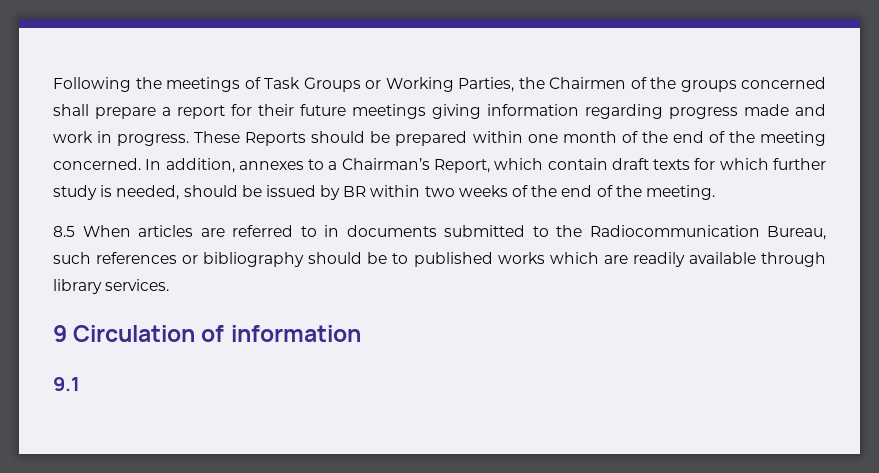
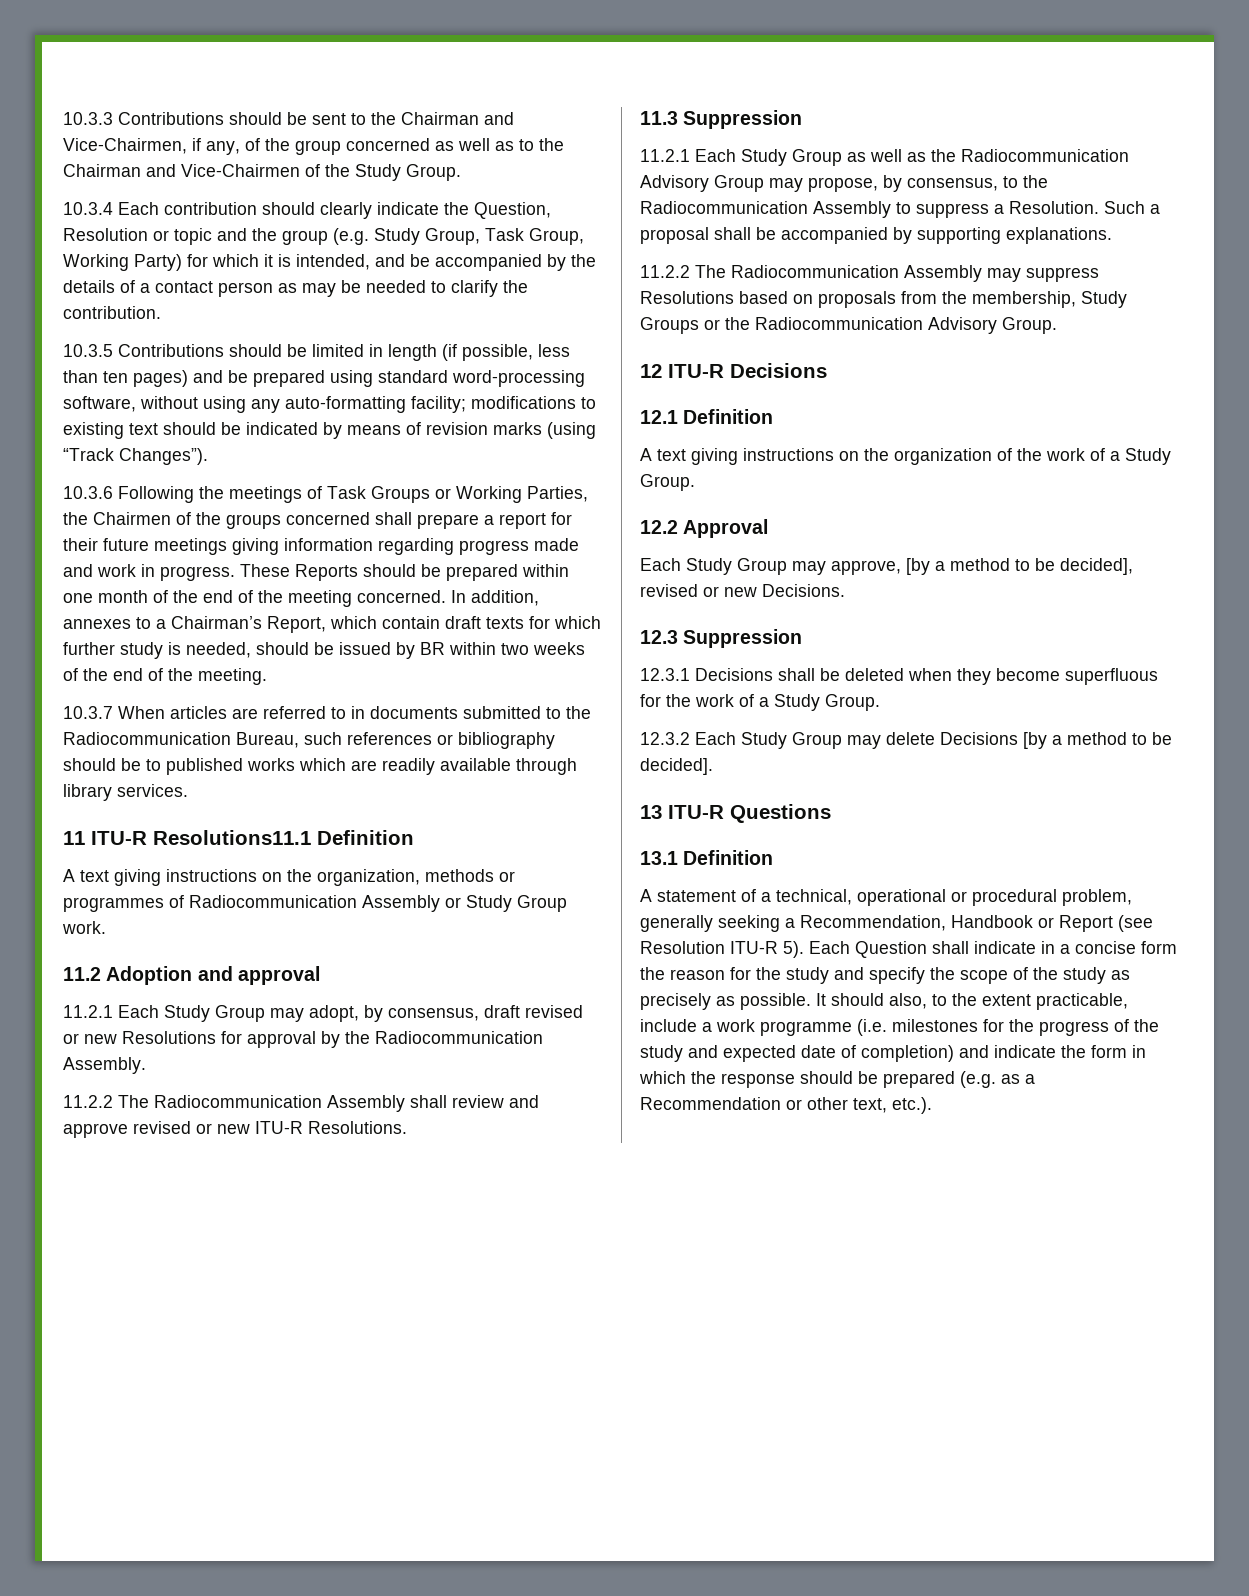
- Following the meetings of Task Groups or Working Parties, the Chairmen of the groups concerned shall prepare a report for their future meetings giving information regarding progress made and work in progress.
+ 10.3.3 Contributions should be sent to the Chairman and Vice-Chairmen, if any, of the group concerned as well as to the Chairman and Vice-Chairmen of the Study Group.
+ 10.3.4 Each contribution should clearly indicate the Question, Resolution or topic and the group (e.g. Study Group, Task Group, Working Party) for which it is intended, and be accompanied by the details of a contact person as may be needed to clarify the contribution.
+ 10.3.5 Contributions should be limited in length (if possible, less than ten pages) and be prepared using standard word-processing software, without using any auto-formatting facility; modifications to existing text should be indicated by means of revision marks (using “Track Changes”).
+ 10.3.6 Following the meetings of Task Groups or Working Parties, the Chairmen of the groups concerned shall prepare a report for their future meetings giving information regarding progress made and work in progress.
- 8.5 When articles are referred to in documents submitted to the Radiocommunication Bureau, such references or bibliography should be to published works which are readily available through library services.
+ 10.3.7 When articles are referred to in documents submitted to the Radiocommunication Bureau, such references or bibliography should be to published works which are readily available through library services.
- 9 Circulation of information
- 9.1
+ 11 ITU-R Resolutions11.1 Definition
+ A text giving instructions on the organization, methods or programmes of Radiocommunication Assembly or Study Group work.
+ 11.2 Adoption and approval
+ 11.2.1 Each Study Group may adopt, by consensus, draft revised or new Resolutions for approval by the Radiocommunication Assembly.
+ 11.2.2 The Radiocommunication Assembly shall review and approve revised or new ITU-R Resolutions.
+ 11.3 Suppression
+ 11.2.1 Each Study Group as well as the Radiocommunication Advisory Group may propose, by consensus, to the Radiocommunication Assembly to suppress a Resolution. Such a proposal shall be accompanied by supporting explanations.
+ 11.2.2 The Radiocommunication Assembly may suppress Resolutions based on proposals from the membership, Study Groups or the Radiocommunication Advisory Group.
+ 12 ITU-R Decisions
+ 12.1 Definition
+ A text giving instructions on the organization of the work of a Study Group.
+ 12.2 Approval
+ Each Study Group may approve, [by a method to be decided], revised or new Decisions.
+ 12.3 Suppression
+ 12.3.1 Decisions shall be deleted when they become superfluous for the work of a Study Group.
+ 12.3.2 Each Study Group may delete Decisions [by a method to be decided].
+ 13 ITU-R Questions
+ 13.1 Definition
+ A statement of a technical, operational or procedural problem, generally seeking a Recommendation, Handbook or Report (see Resolution ITU-R 5). Each Question shall indicate in a concise form the reason for the study and specify the scope of the study as precisely as possible. It should also, to the extent practicable, include a work programme (i.e. milestones for the progress of the study and expected date of completion) and indicate the form in which the response should be prepared (e.g. as a Recommendation or other text, etc.).

